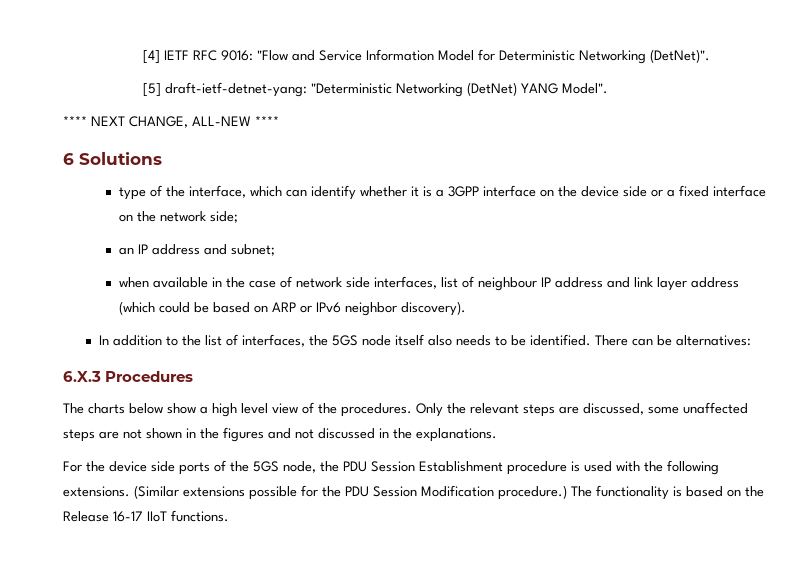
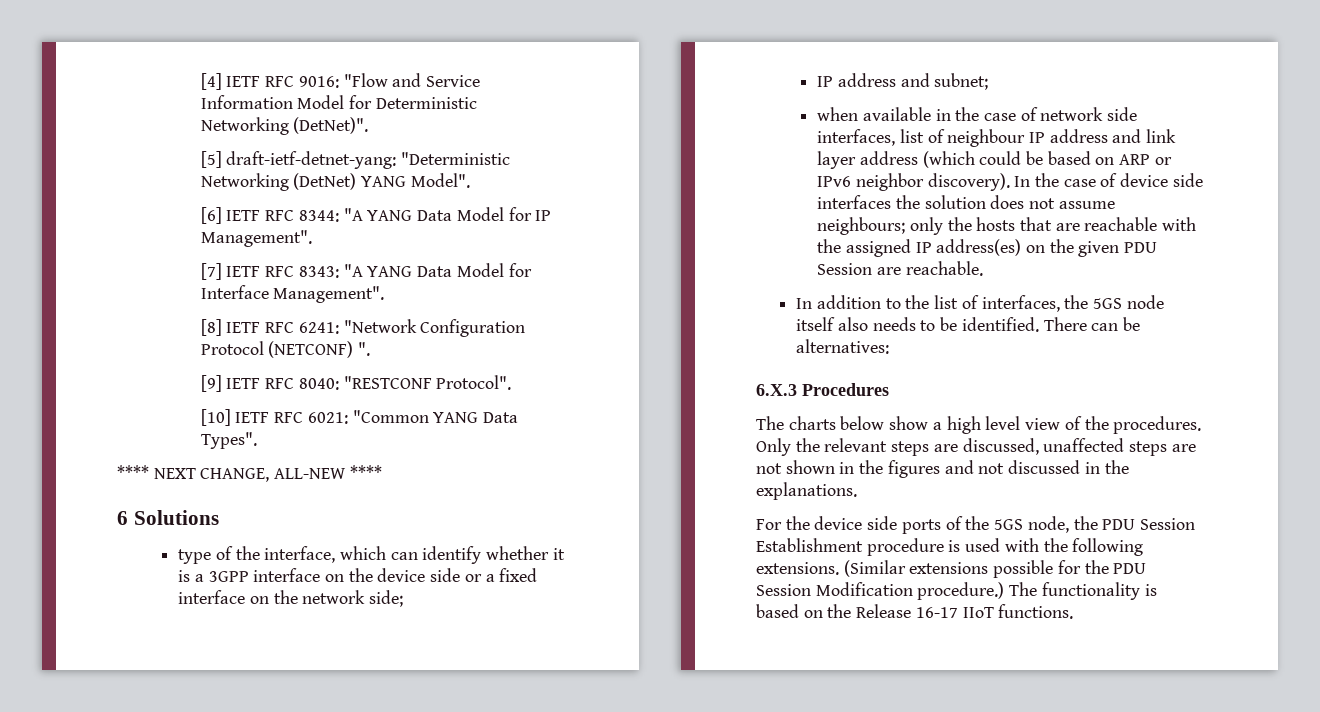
+ [6] IETF RFC 8344: "A YANG Data Model for IP Management".
+ [7] IETF RFC 8343: "A YANG Data Model for Interface Management".
+ [8] IETF RFC 6241: "Network Configuration Protocol (NETCONF) ".
+ [9] IETF RFC 8040: "RESTCONF Protocol".
+ [10] IETF RFC 6021: "Common YANG Data Types".
- an IP address and subnet;
+ IP address and subnet;
+ In the case of device side interfaces the solution does not assume neighbours; only the hosts that are reachable with the assigned IP address(es) on the given PDU Session are reachable.
- Only the relevant steps are discussed, some unaffected steps are not shown in the figures and not discussed in the explanations.
+ Only the relevant steps are discussed, unaffected steps are not shown in the figures and not discussed in the explanations.

